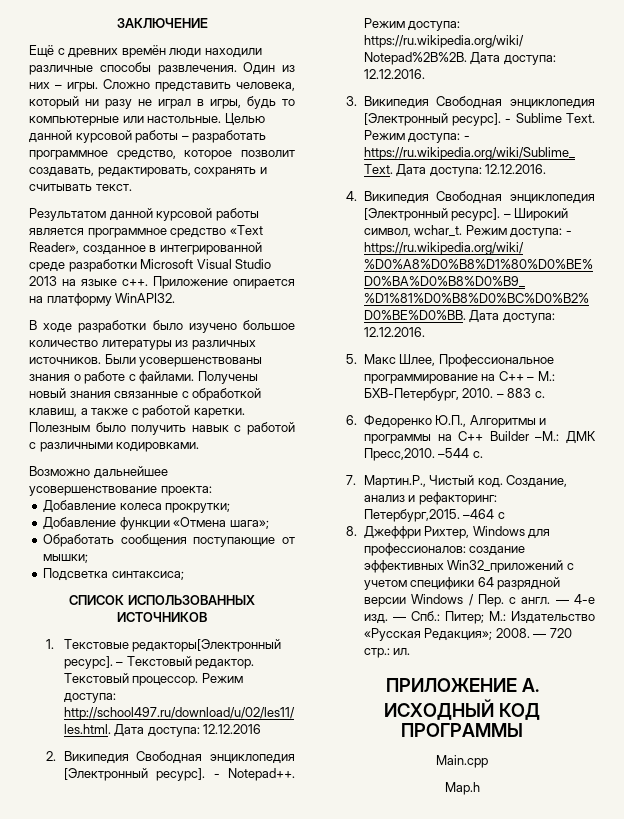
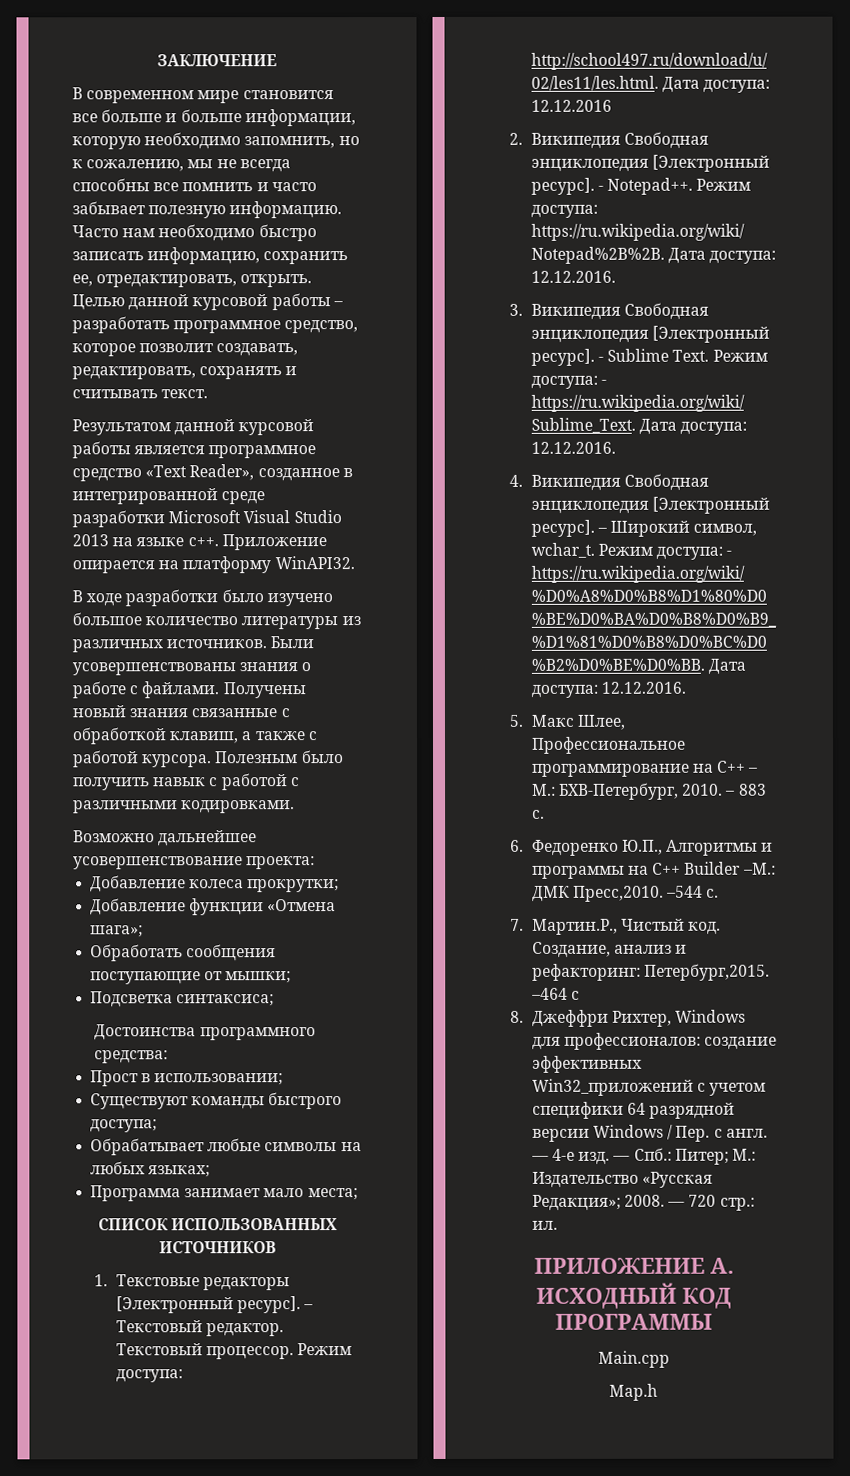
- Ещё с древних времён люди находили различные способы развлечения. Один из них – игры. Сложно представить человека, который ни разу не играл в игры, будь то компьютерные или настольные.
+ В современном мире становится все больше и больше информации, которую необходимо запомнить, но к сожалению, мы не всегда способны все помнить и часто забывает полезную информацию. Часто нам необходимо быстро записать информацию, сохранить ее, отредактировать, открыть.
- Получены новый знания связанные с обработкой клавиш, а также с работой каретки.
+ Получены новый знания связанные с обработкой клавиш, а также с работой курсора.
+ Достоинства программного средства:
+ Прост в использовании;
+ Существуют команды быстрого доступа;
+ Обрабатывает любые символы на любых языках;
+ Программа занимает мало места;
- 1. Текстовые редакторы[Электронный ресурс].
+ 1. Текстовые редакторы [Электронный ресурс].

